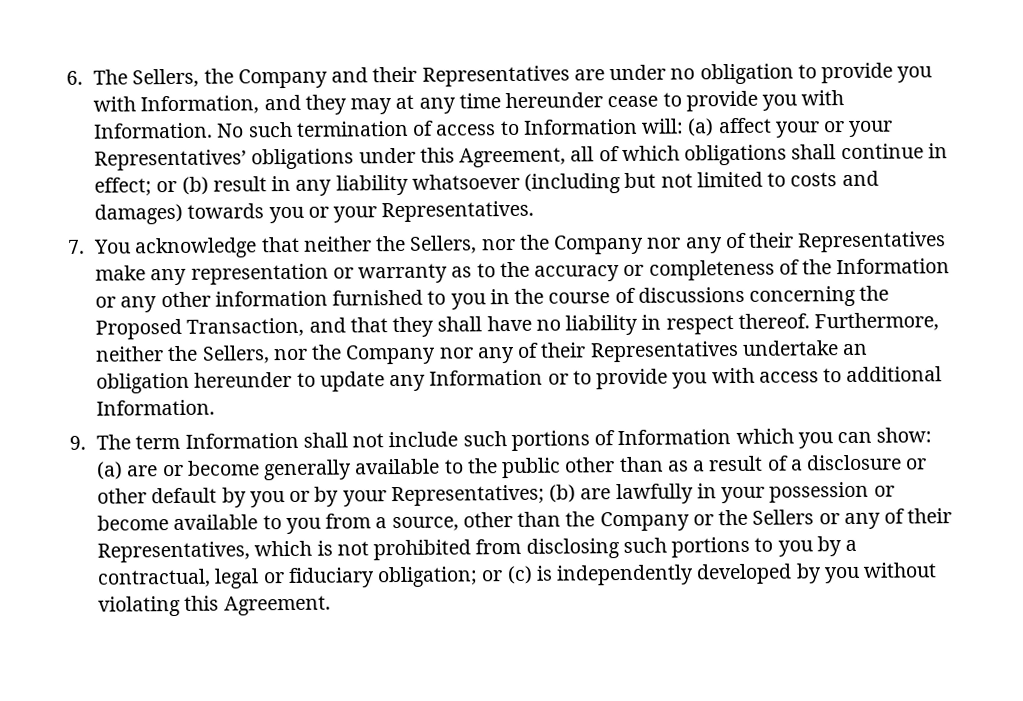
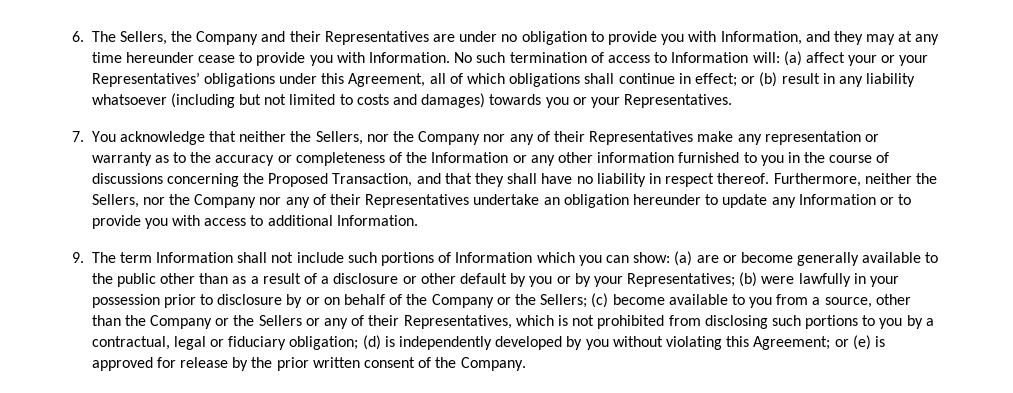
- (b) are lawfully in your possession or become available to you from a source, other than the Company or the Sellers or any of their Representatives, which is not prohibited from disclosing such portions to you by a contractual, legal or fiduciary obligation;
+ (b) were lawfully in your possession prior to disclosure by or on behalf of the Company or the Sellers; (c) become available to you from a source, other than the Company or the Sellers or any of their Representatives, which is not prohibited from disclosing such portions to you by a contractual, legal or fiduciary obligation;
- or (c) is independently developed by you without violating this Agreement.
+ (d) is independently developed by you without violating this Agreement; or (e) is approved for release by the prior written consent of the Company.

